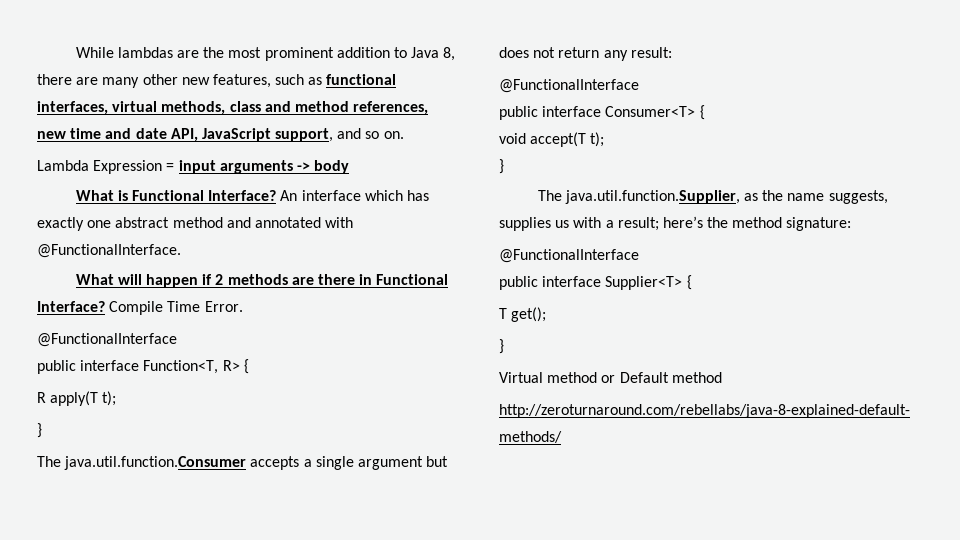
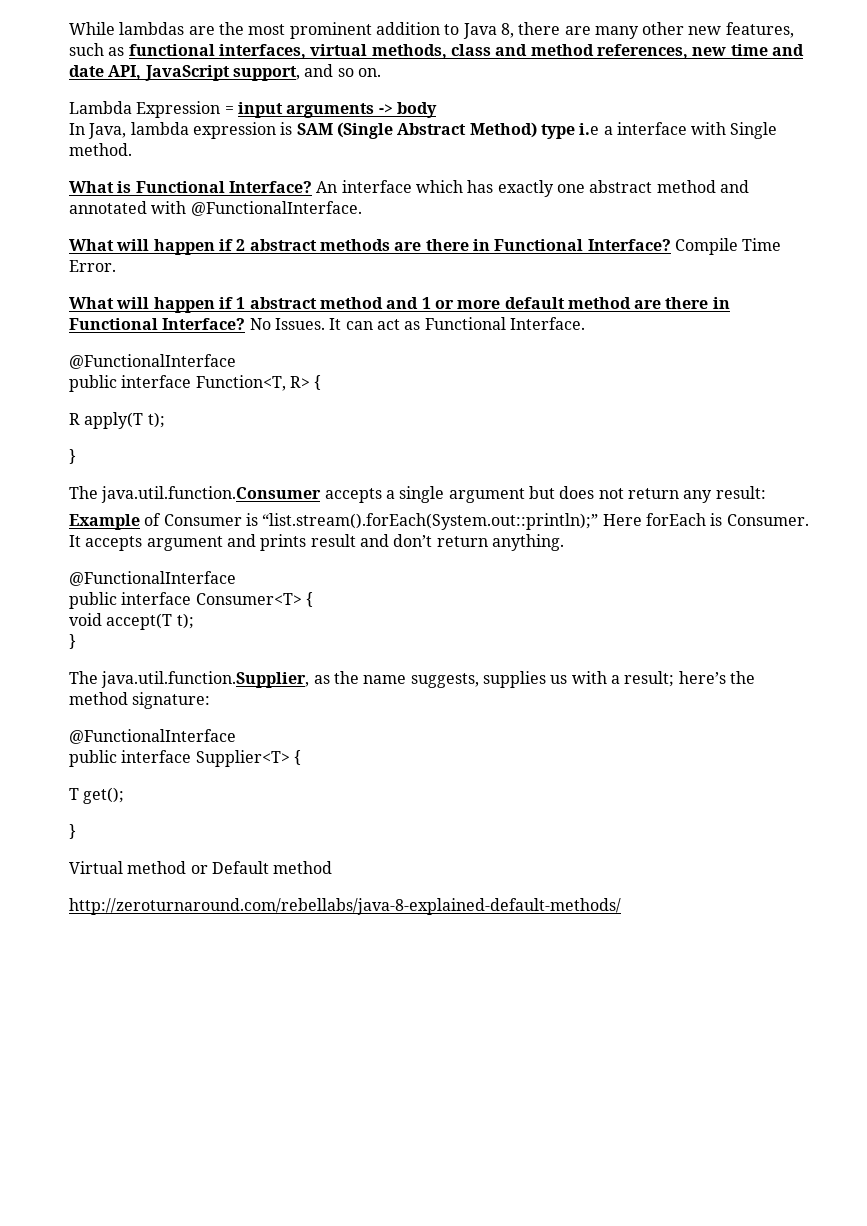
+ In Java, lambda expression is SAM (Single Abstract Method) type i.e a interface with Single method.
- What will happen if 2 methods are there in Functional Interface?
+ What will happen if 2 abstract methods are there in Functional Interface?
+ What will happen if 1 abstract method and 1 or more default method are there in Functional Interface? No Issues. It can act as Functional Interface.
+ Example of Consumer is “list.stream().forEach(System.out::println);” Here forEach is Consumer. It accepts argument and prints result and don’t return anything.

